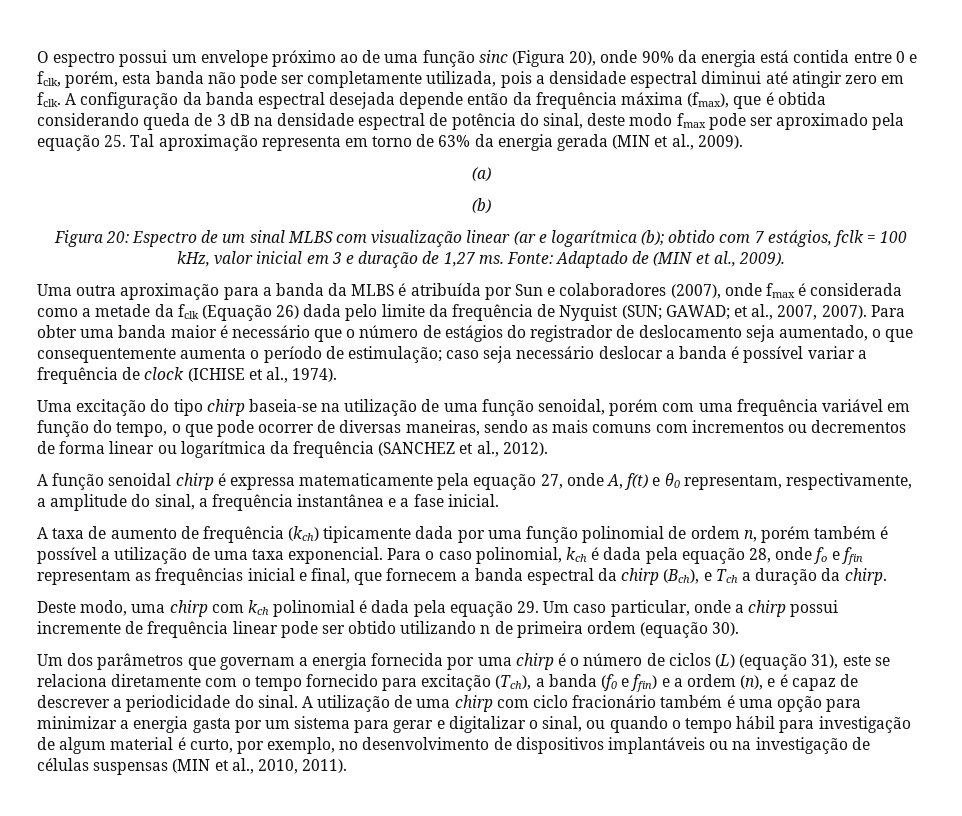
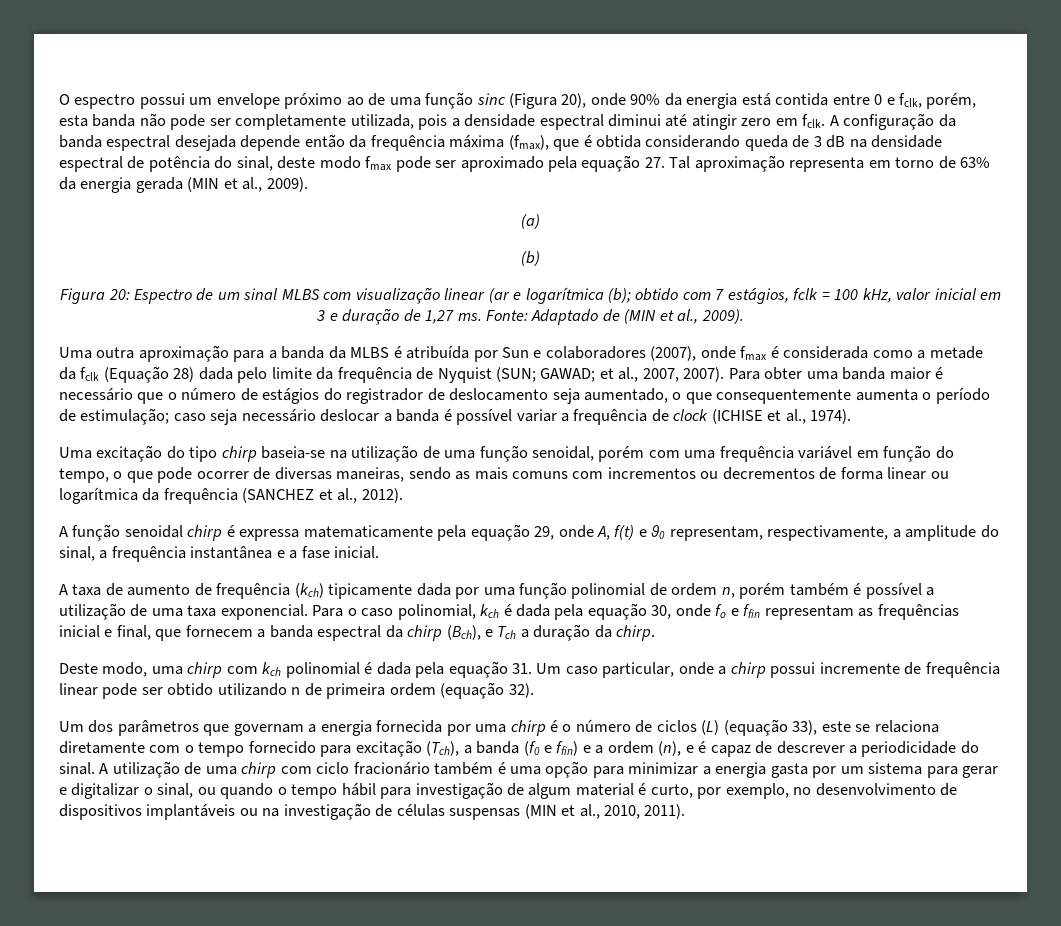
- A configuração da banda espectral desejada depende então da frequência máxima (fmax), que é obtida considerando queda de 3 dB na densidade espectral de potência do sinal, deste modo fmax pode ser aproximado pela equação 25. Tal aproximação representa em torno de 63% da energia gerada (MIN et al., 2009).
+ A configuração da banda espectral desejada depende então da frequência máxima (fmax), que é obtida considerando queda de 3 dB na densidade espectral de potência do sinal, deste modo fmax pode ser aproximado pela equação 27. Tal aproximação representa em torno de 63% da energia gerada (MIN et al., 2009).
- Uma outra aproximação para a banda da MLBS é atribuída por Sun e colaboradores (2007), onde fmax é considerada como a metade da fclk (Equação 26) dada pelo limite da frequência de Nyquist (SUN; GAWAD; et al., 2007, 2007).
+ Uma outra aproximação para a banda da MLBS é atribuída por Sun e colaboradores (2007), onde fmax é considerada como a metade da fclk (Equação 28) dada pelo limite da frequência de Nyquist (SUN; GAWAD; et al., 2007, 2007).
- A função senoidal chirp é expressa matematicamente pela equação 27, onde A, f(t) e θ0 representam, respectivamente, a amplitude do sinal, a frequência instantânea e a fase inicial.
+ A função senoidal chirp é expressa matematicamente pela equação 29, onde A, f(t) e θ0 representam, respectivamente, a amplitude do sinal, a frequência instantânea e a fase inicial.
- Para o caso polinomial, kch é dada pela equação 28, onde fo e ffin representam as frequências inicial e final, que fornecem a banda espectral da chirp (Bch), e Tch a duração da chirp.
+ Para o caso polinomial, kch é dada pela equação 30, onde fo e ffin representam as frequências inicial e final, que fornecem a banda espectral da chirp (Bch), e Tch a duração da chirp.
- Deste modo, uma chirp com kch polinomial é dada pela equação 29. Um caso particular, onde a chirp possui incremente de frequência linear pode ser obtido utilizando n de primeira ordem (equação 30).
+ Deste modo, uma chirp com kch polinomial é dada pela equação 31. Um caso particular, onde a chirp possui incremente de frequência linear pode ser obtido utilizando n de primeira ordem (equação 32).
- Um dos parâmetros que governam a energia fornecida por uma chirp é o número de ciclos (L) (equação 31), este se relaciona diretamente com o tempo fornecido para excitação (Tch), a banda (f0 e ffin) e a ordem (n), e é capaz de descrever a periodicidade do sinal.
+ Um dos parâmetros que governam a energia fornecida por uma chirp é o número de ciclos (L) (equação 33), este se relaciona diretamente com o tempo fornecido para excitação (Tch), a banda (f0 e ffin) e a ordem (n), e é capaz de descrever a periodicidade do sinal.

